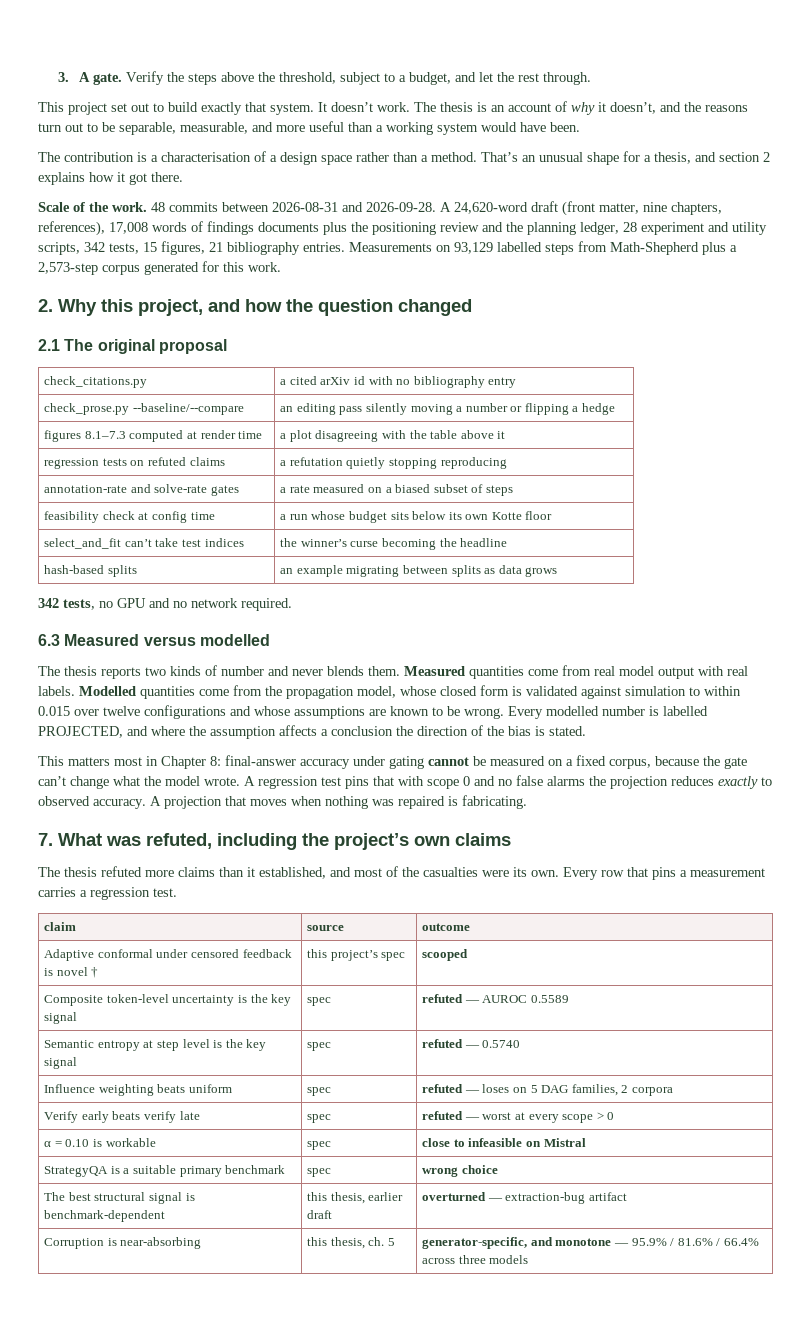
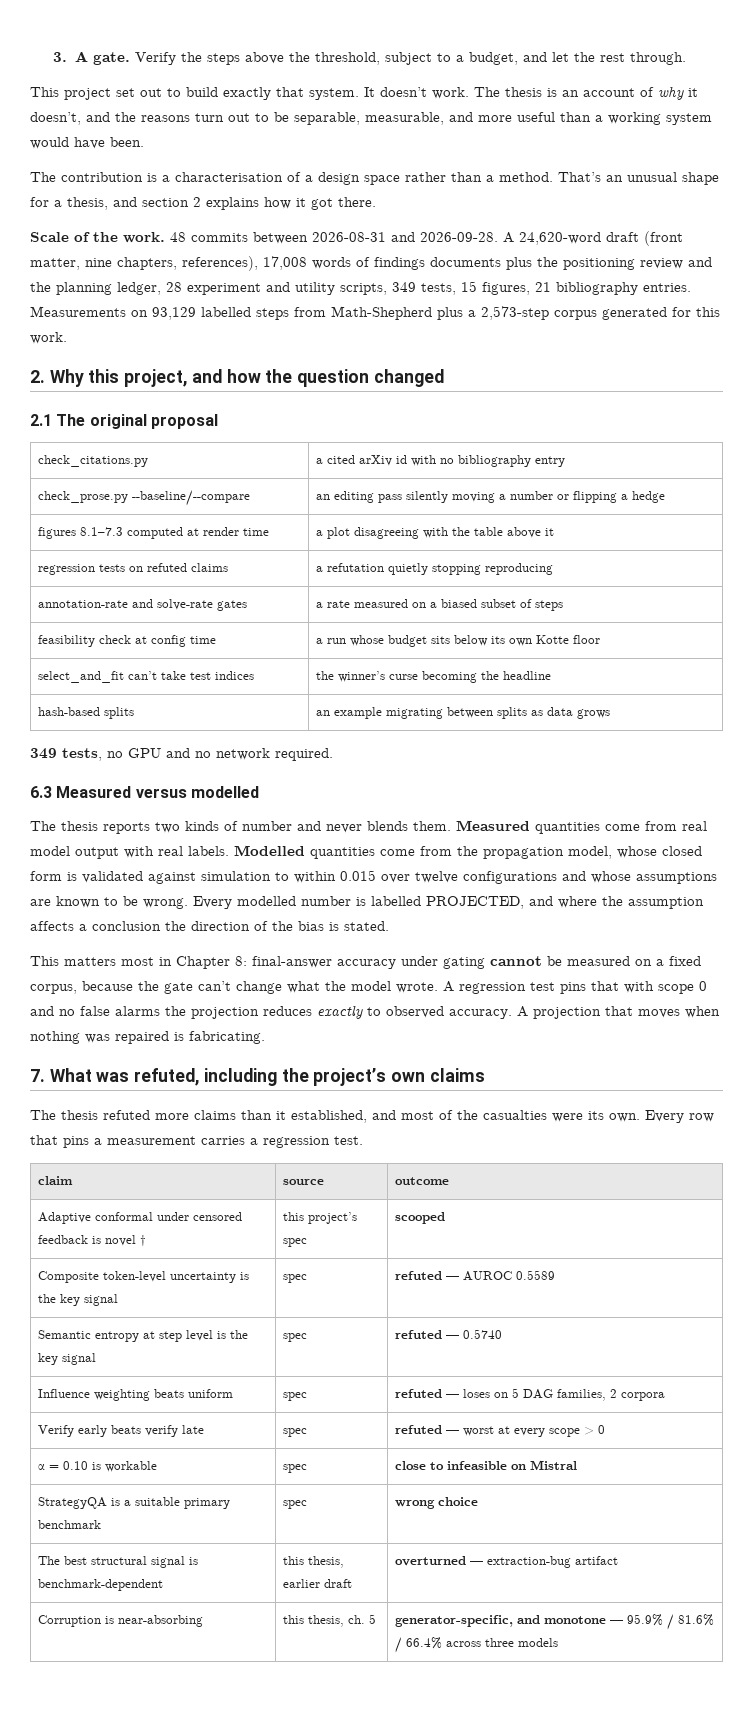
- A 24,620-word draft (front matter, nine chapters, references), 17,008 words of findings documents plus the positioning review and the planning ledger, 28 experiment and utility scripts, 342 tests, 15 figures, 21 bibliography entries.
+ A 24,620-word draft (front matter, nine chapters, references), 17,008 words of findings documents plus the positioning review and the planning ledger, 28 experiment and utility scripts, 349 tests, 15 figures, 21 bibliography entries.
- 342 tests, no GPU and no network required.
+ 349 tests, no GPU and no network required.

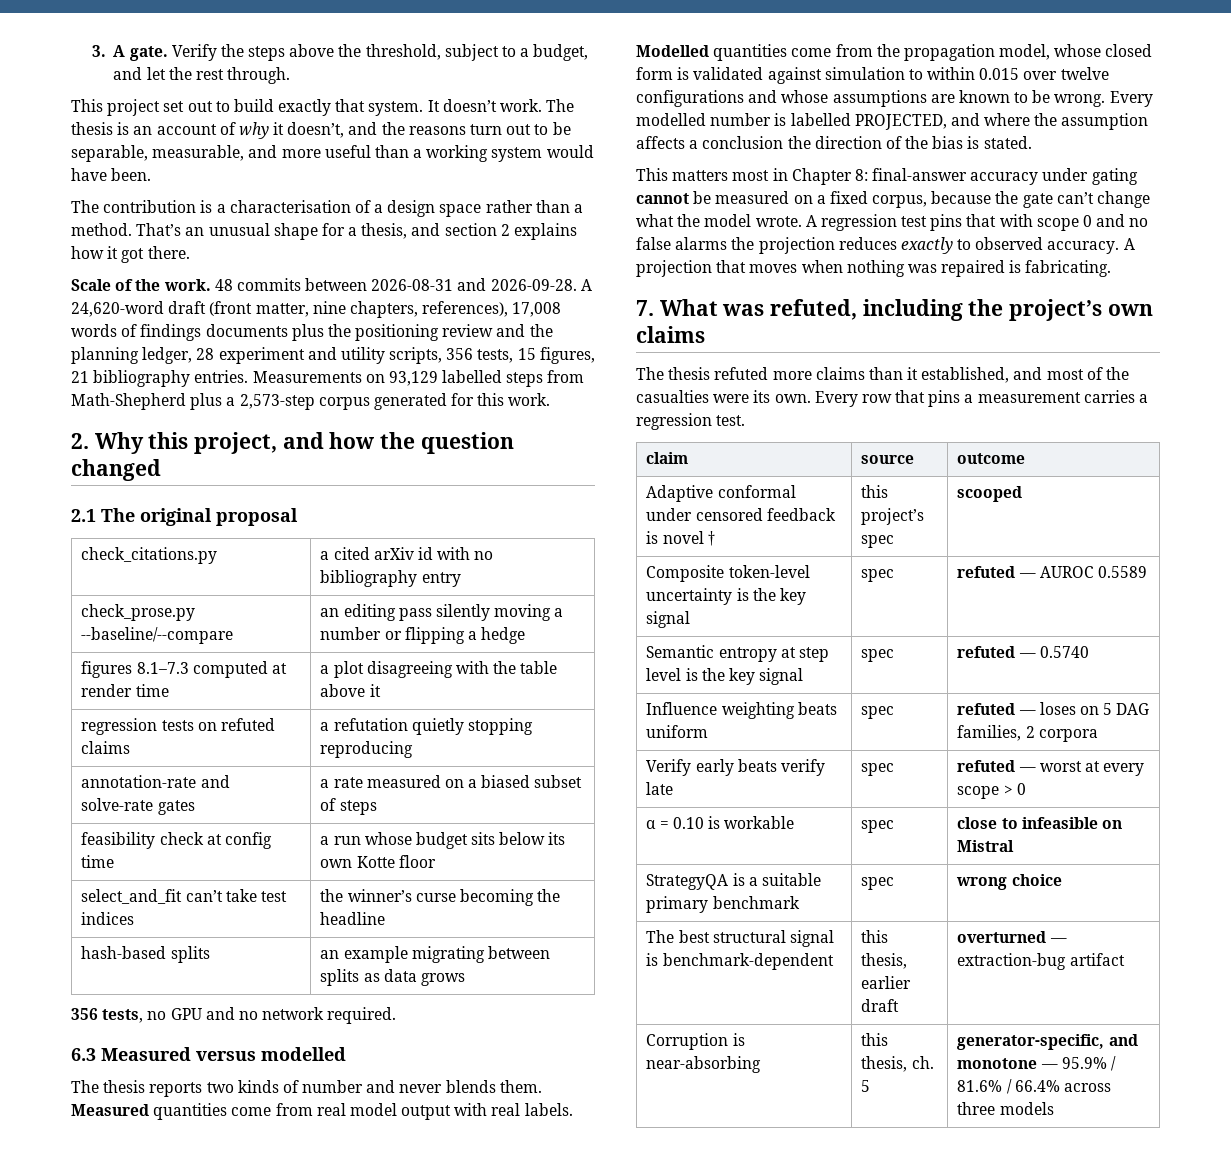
- A 24,620-word draft (front matter, nine chapters, references), 17,008 words of findings documents plus the positioning review and the planning ledger, 28 experiment and utility scripts, 349 tests, 15 figures, 21 bibliography entries.
+ A 24,620-word draft (front matter, nine chapters, references), 17,008 words of findings documents plus the positioning review and the planning ledger, 28 experiment and utility scripts, 356 tests, 15 figures, 21 bibliography entries.
- 349 tests, no GPU and no network required.
+ 356 tests, no GPU and no network required.

